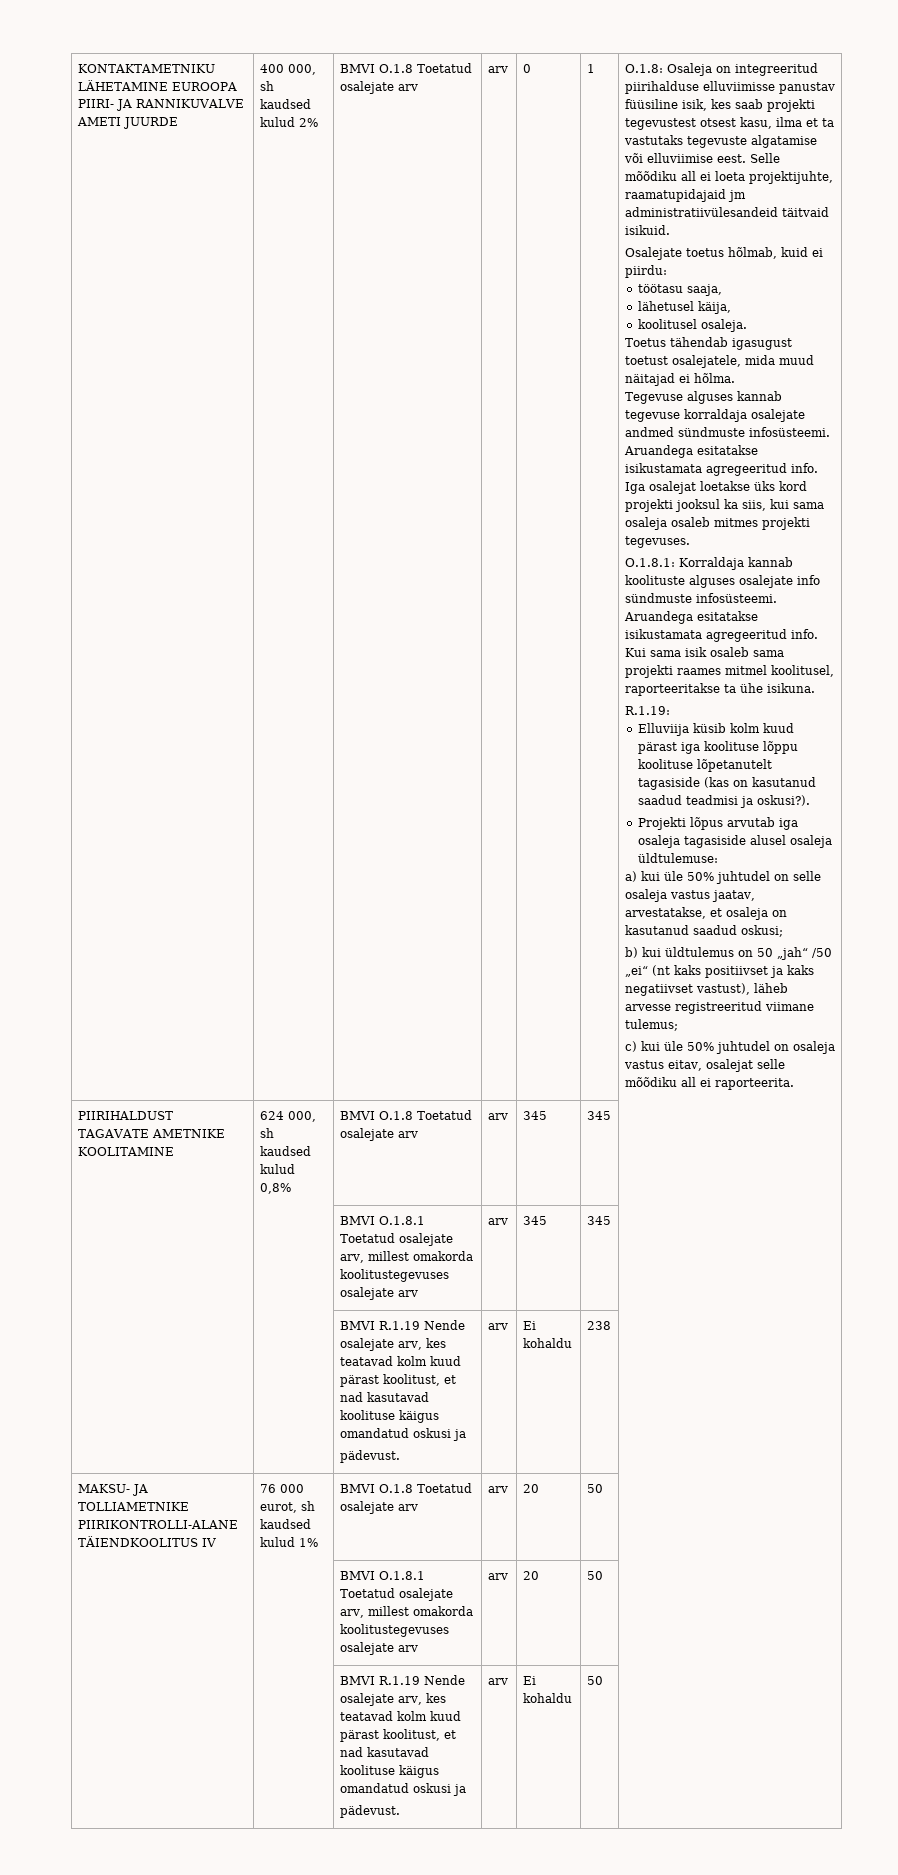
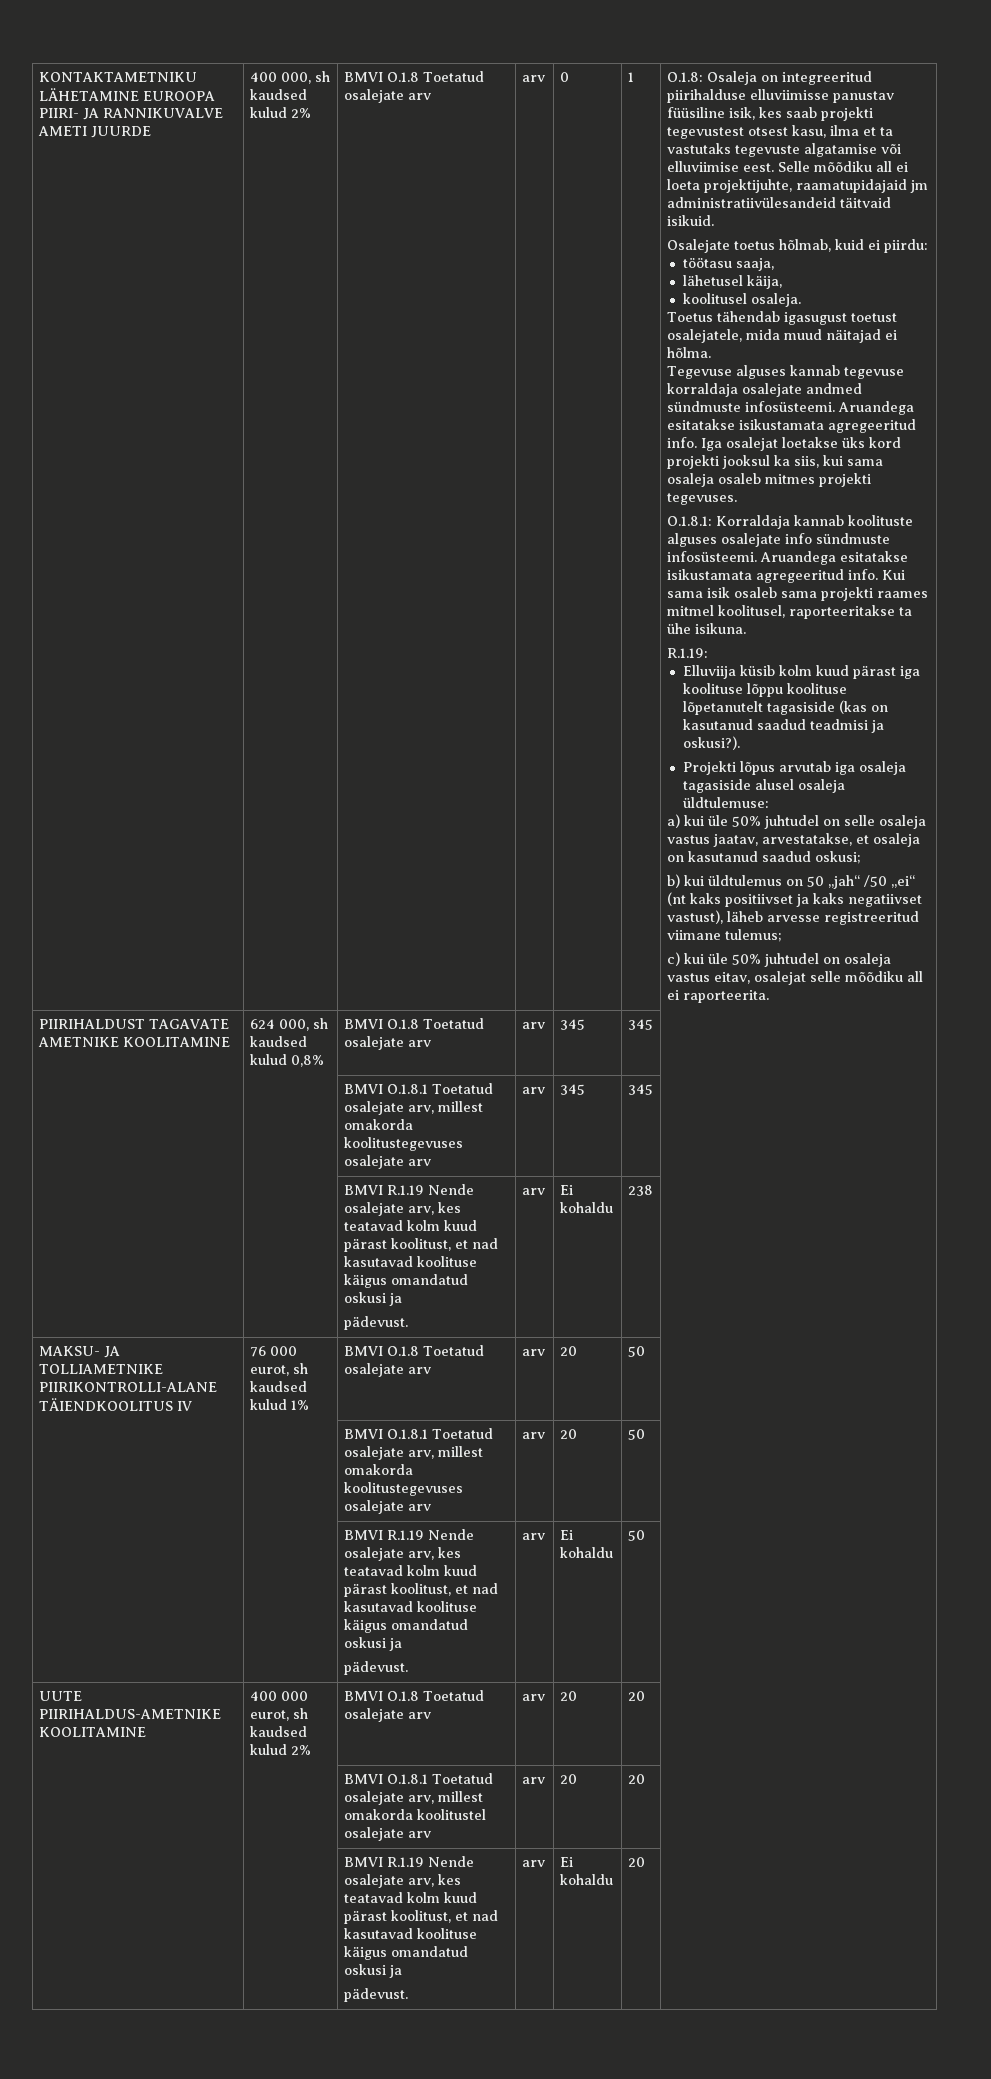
+ UUTE PIIRIHALDUS-AMETNIKE KOOLITAMINE | 400 000 eurot, sh kaudsed kulud 2% | BMVI O.1.8 Toetatud osalejate arv | arv | 20 | 20 |
+ | | BMVI O.1.8.1 Toetatud osalejate arv, millest omakorda koolitustel osalejate arv | arv | 20 | 20 |
+ | | BMVI R.1.19 Nende osalejate arv, kes teatavad kolm kuud pärast koolitust, et nad kasutavad koolituse käigus omandatud oskusi ja
+ pädevust. | arv | Ei kohaldu | 20 |

